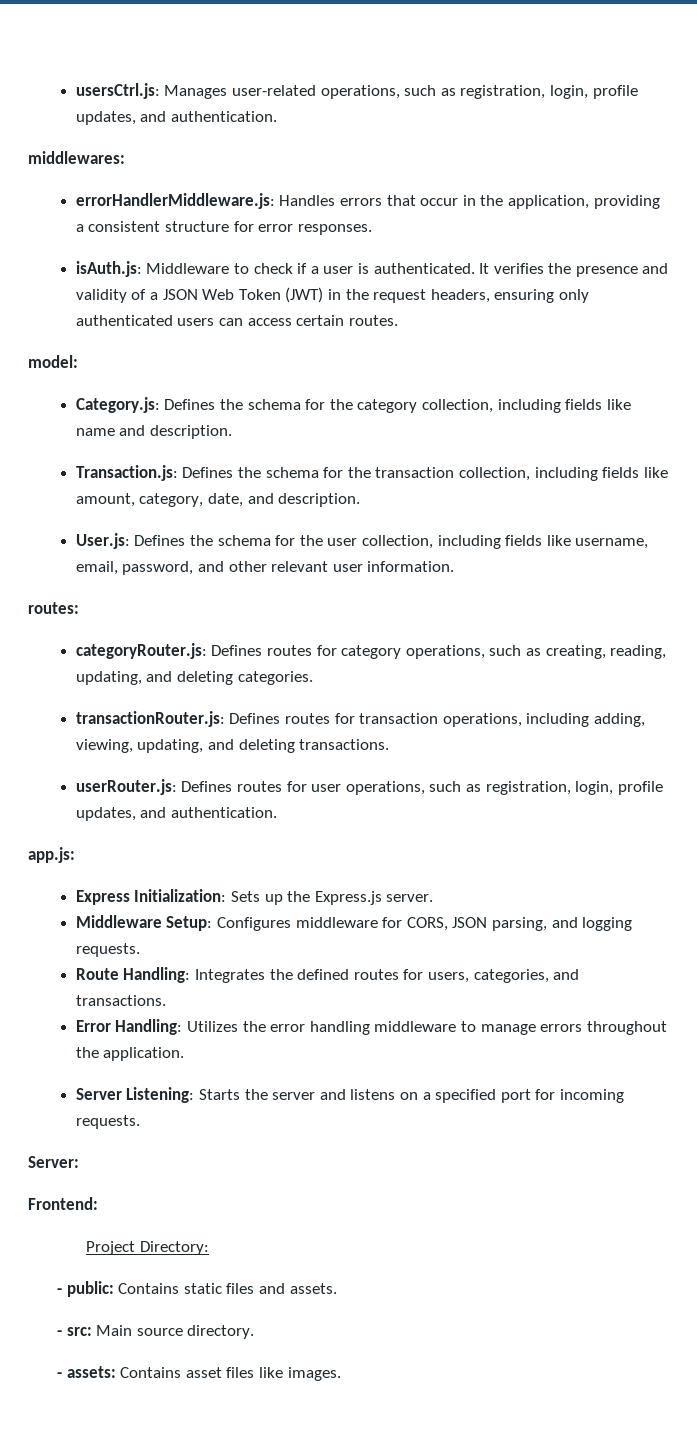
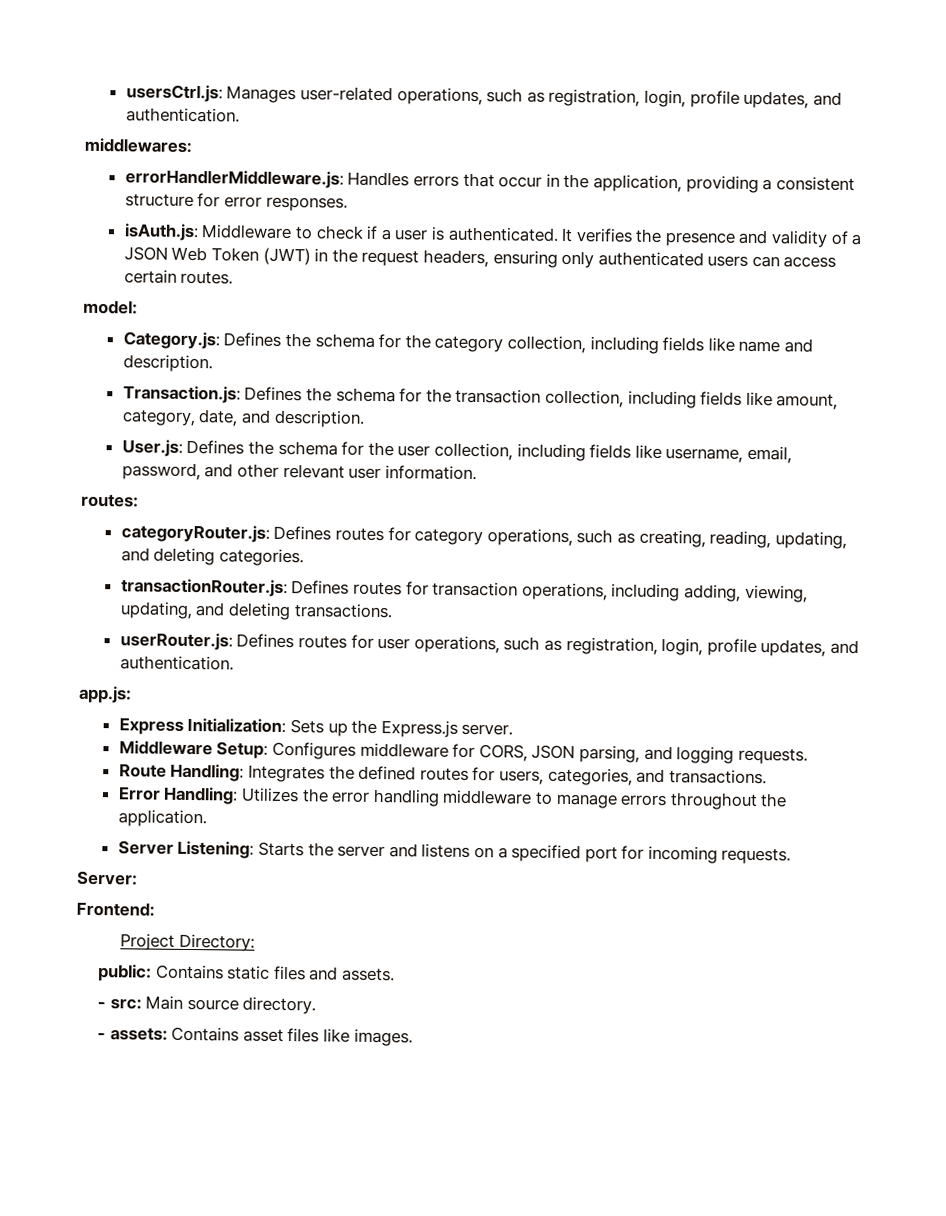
- - public: Contains static files and assets.
+ public: Contains static files and assets.

